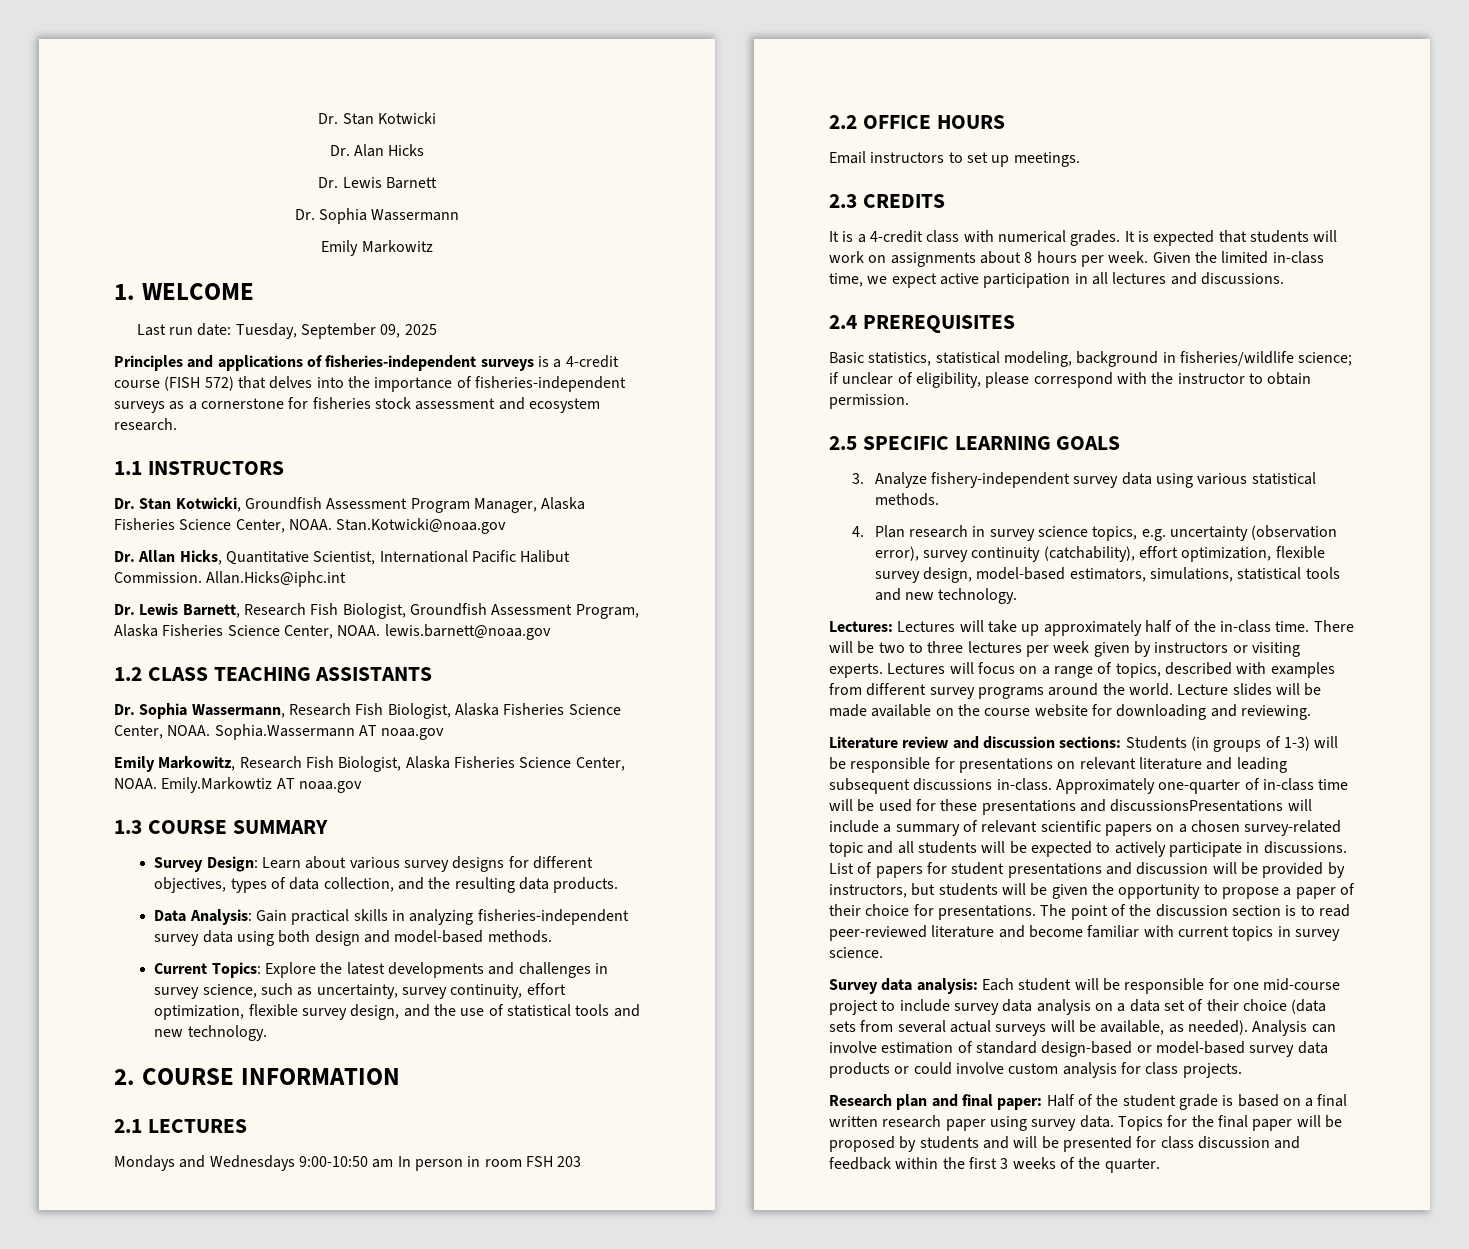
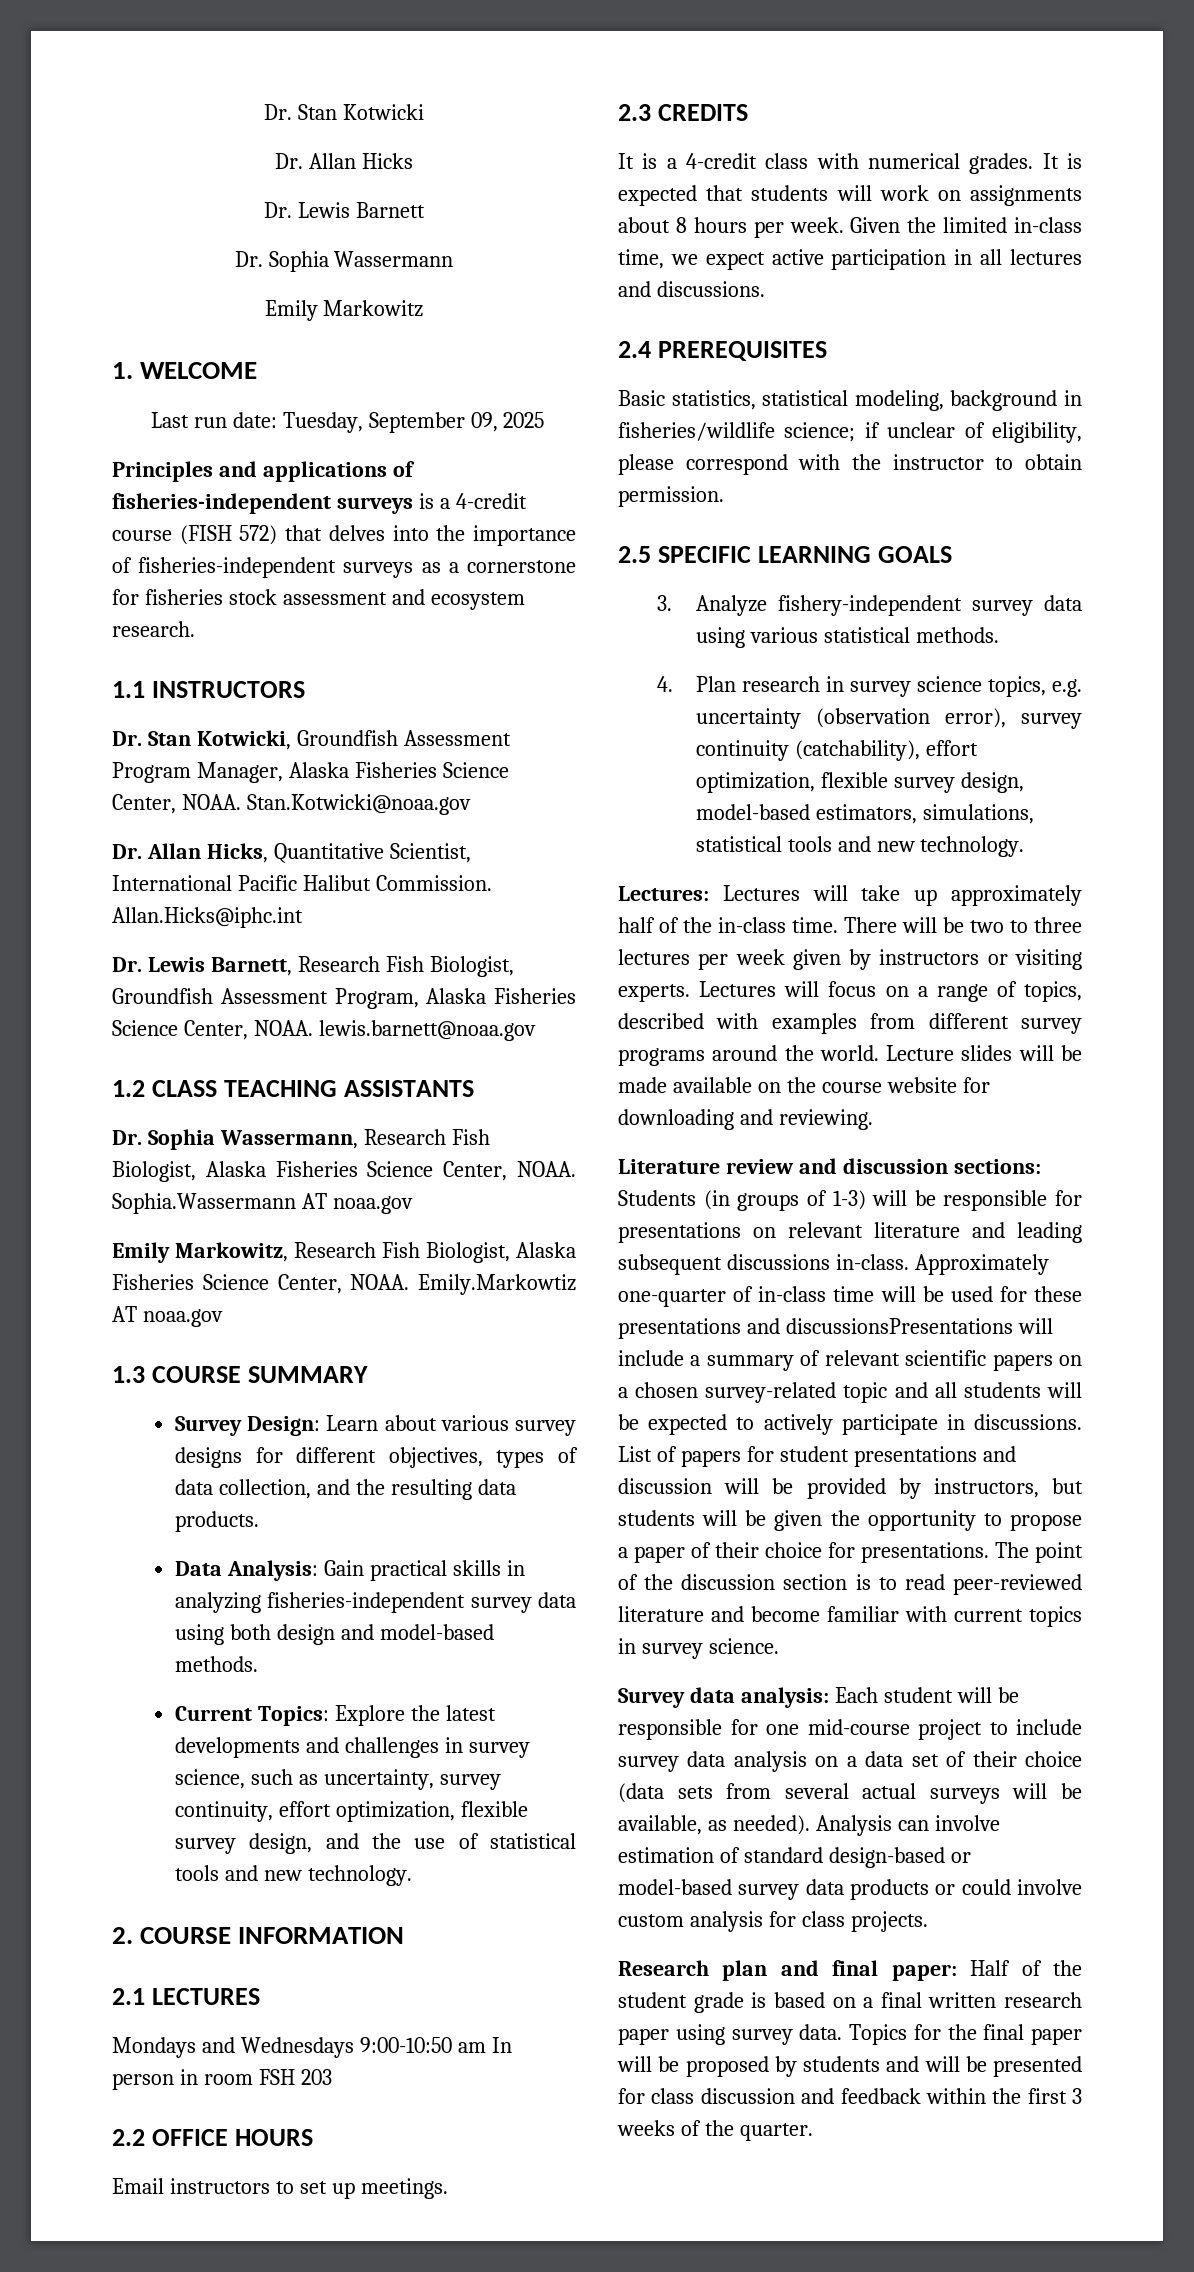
- Dr. Alan Hicks
+ Dr. Allan Hicks

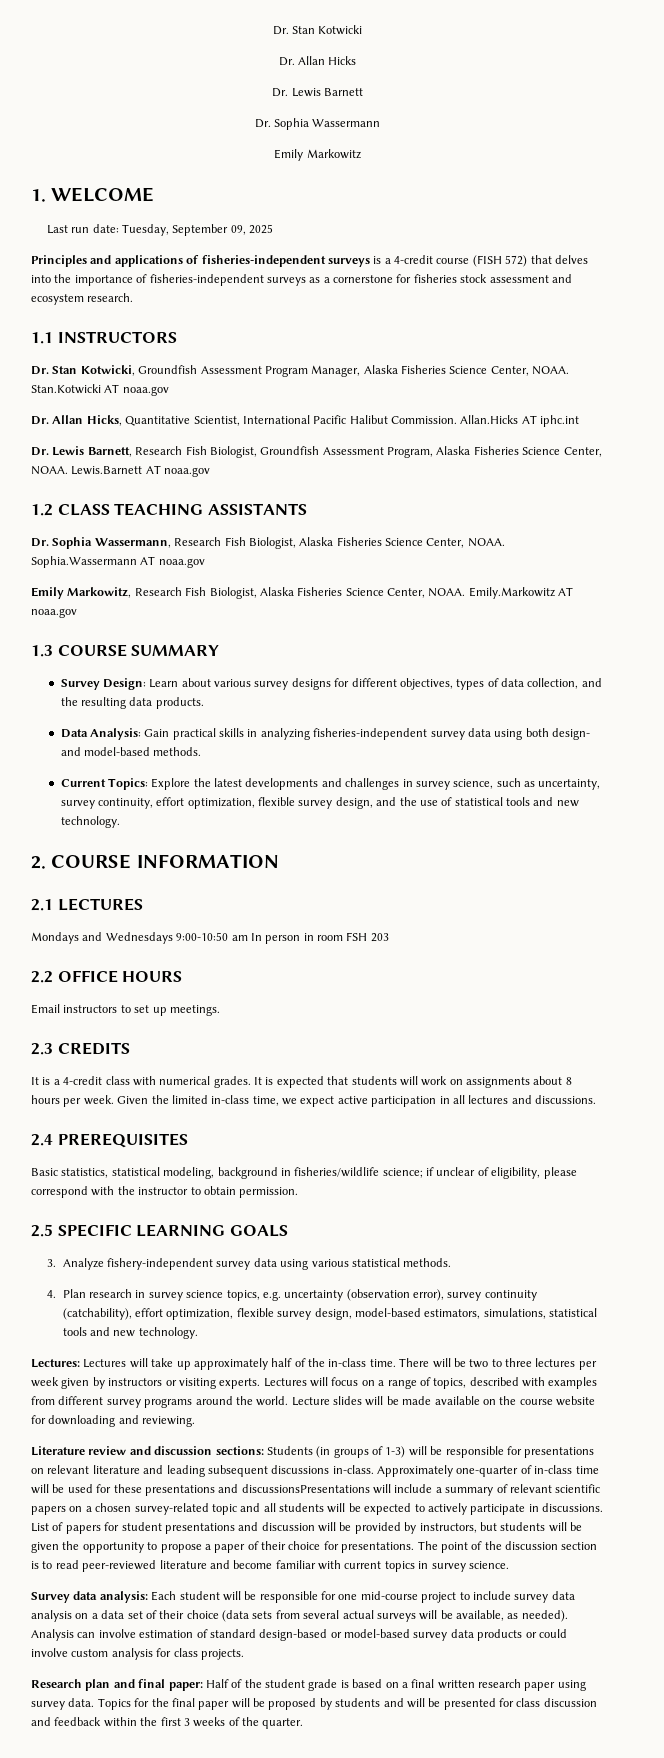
- Stan.Kotwicki@noaa.gov
+ Stan.Kotwicki AT noaa.gov
- Allan.Hicks@iphc.int
+ Allan.Hicks AT iphc.int
- Dr. Lewis Barnett, Research Fish Biologist, Groundfish Assessment Program, Alaska Fisheries Science Center, NOAA. lewis.barnett@noaa.gov
+ Dr. Lewis Barnett, Research Fish Biologist, Groundfish Assessment Program, Alaska Fisheries Science Center, NOAA. Lewis.Barnett AT noaa.gov
- Emily.Markowtiz AT noaa.gov
+ Emily.Markowitz AT noaa.gov
- Data Analysis: Gain practical skills in analyzing fisheries-independent survey data using both design and model-based methods.
+ Data Analysis: Gain practical skills in analyzing fisheries-independent survey data using both design- and model-based methods.

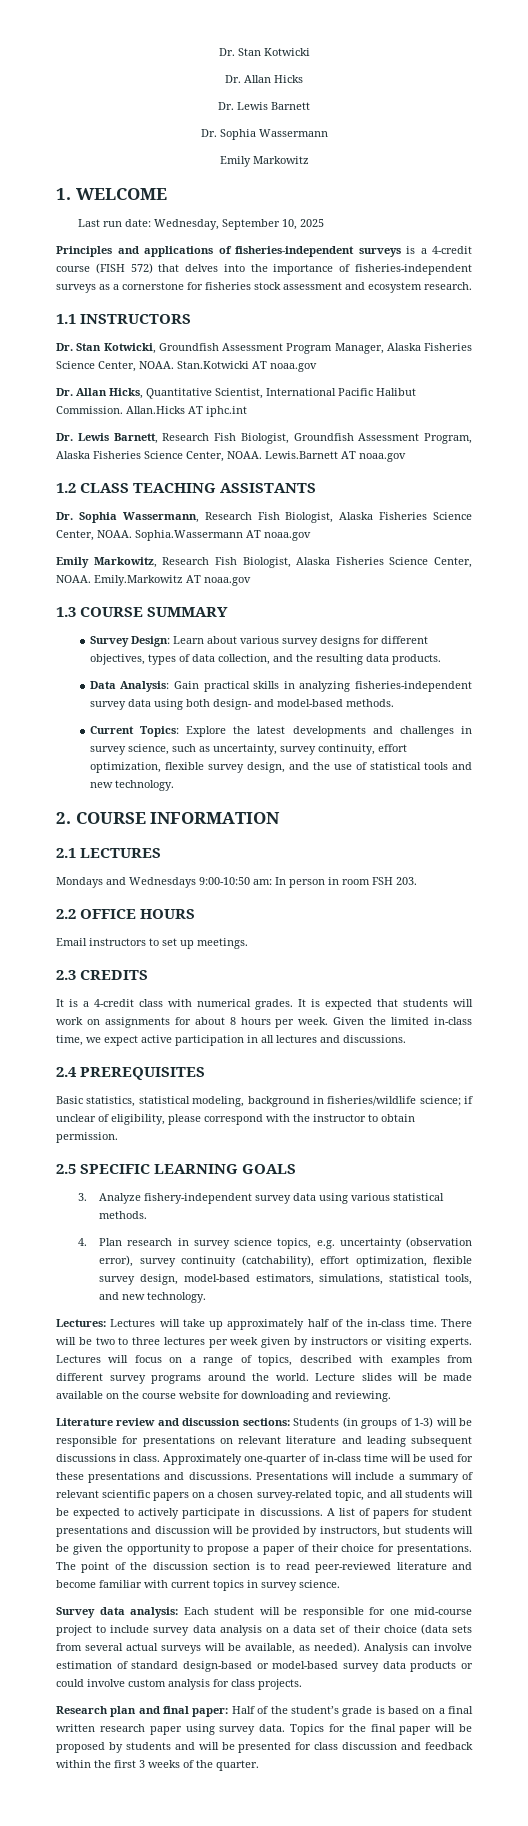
- Last run date: Tuesday, September 09, 2025
+ Last run date: Wednesday, September 10, 2025
- Mondays and Wednesdays 9:00-10:50 am In person in room FSH 203
+ Mondays and Wednesdays 9:00-10:50 am: In person in room FSH 203.
- It is expected that students will work on assignments about 8 hours per week.
+ It is expected that students will work on assignments for about 8 hours per week.
- 4. Plan research in survey science topics, e.g. uncertainty (observation error), survey continuity (catchability), effort optimization, flexible survey design, model-based estimators, simulations, statistical tools and new technology.
+ 4. Plan research in survey science topics, e.g. uncertainty (observation error), survey continuity (catchability), effort optimization, flexible survey design, model-based estimators, simulations, statistical tools, and new technology.
- Literature review and discussion sections: Students (in groups of 1-3) will be responsible for presentations on relevant literature and leading subsequent discussions in-class.
+ Literature review and discussion sections: Students (in groups of 1-3) will be responsible for presentations on relevant literature and leading subsequent discussions in class.
- Approximately one-quarter of in-class time will be used for these presentations and discussionsPresentations will include a summary of relevant scientific papers on a chosen survey-related topic and all students will be expected to actively participate in discussions.
+ Approximately one-quarter of in-class time will be used for these presentations and discussions. Presentations will include a summary of relevant scientific papers on a chosen survey-related topic, and all students will be expected to actively participate in discussions.
- List of papers for student presentations and discussion will be provided by instructors, but students will be given the opportunity to propose a paper of their choice for presentations.
+ A list of papers for student presentations and discussion will be provided by instructors, but students will be given the opportunity to propose a paper of their choice for presentations.
- Research plan and final paper: Half of the student grade is based on a final written research paper using survey data.
+ Research plan and final paper: Half of the student’s grade is based on a final written research paper using survey data.

